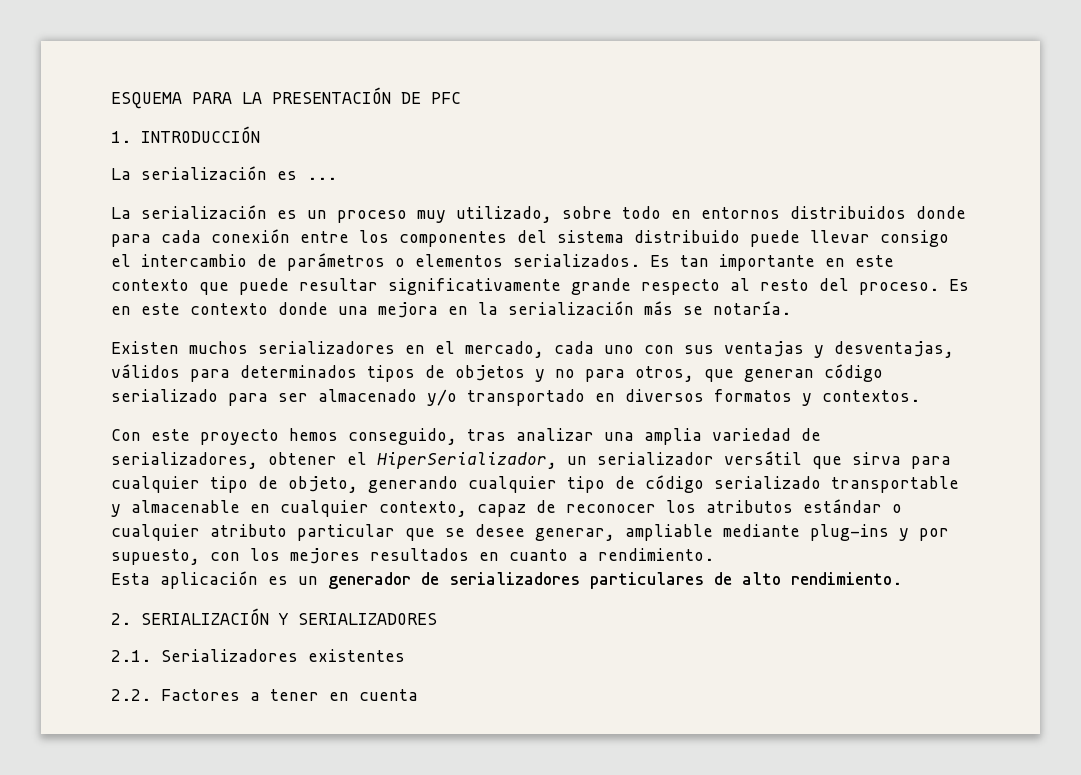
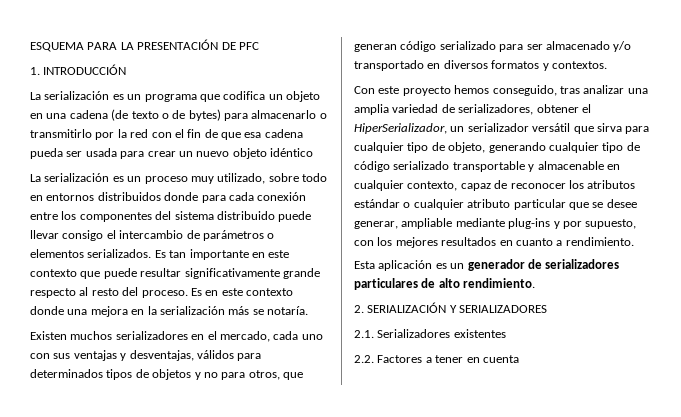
- La serialización es ...
+ La serialización es un programa que codifica un objeto en una cadena (de texto o de bytes) para almacenarlo o transmitirlo por la red con el fin de que esa cadena pueda ser usada para crear un nuevo objeto idéntico

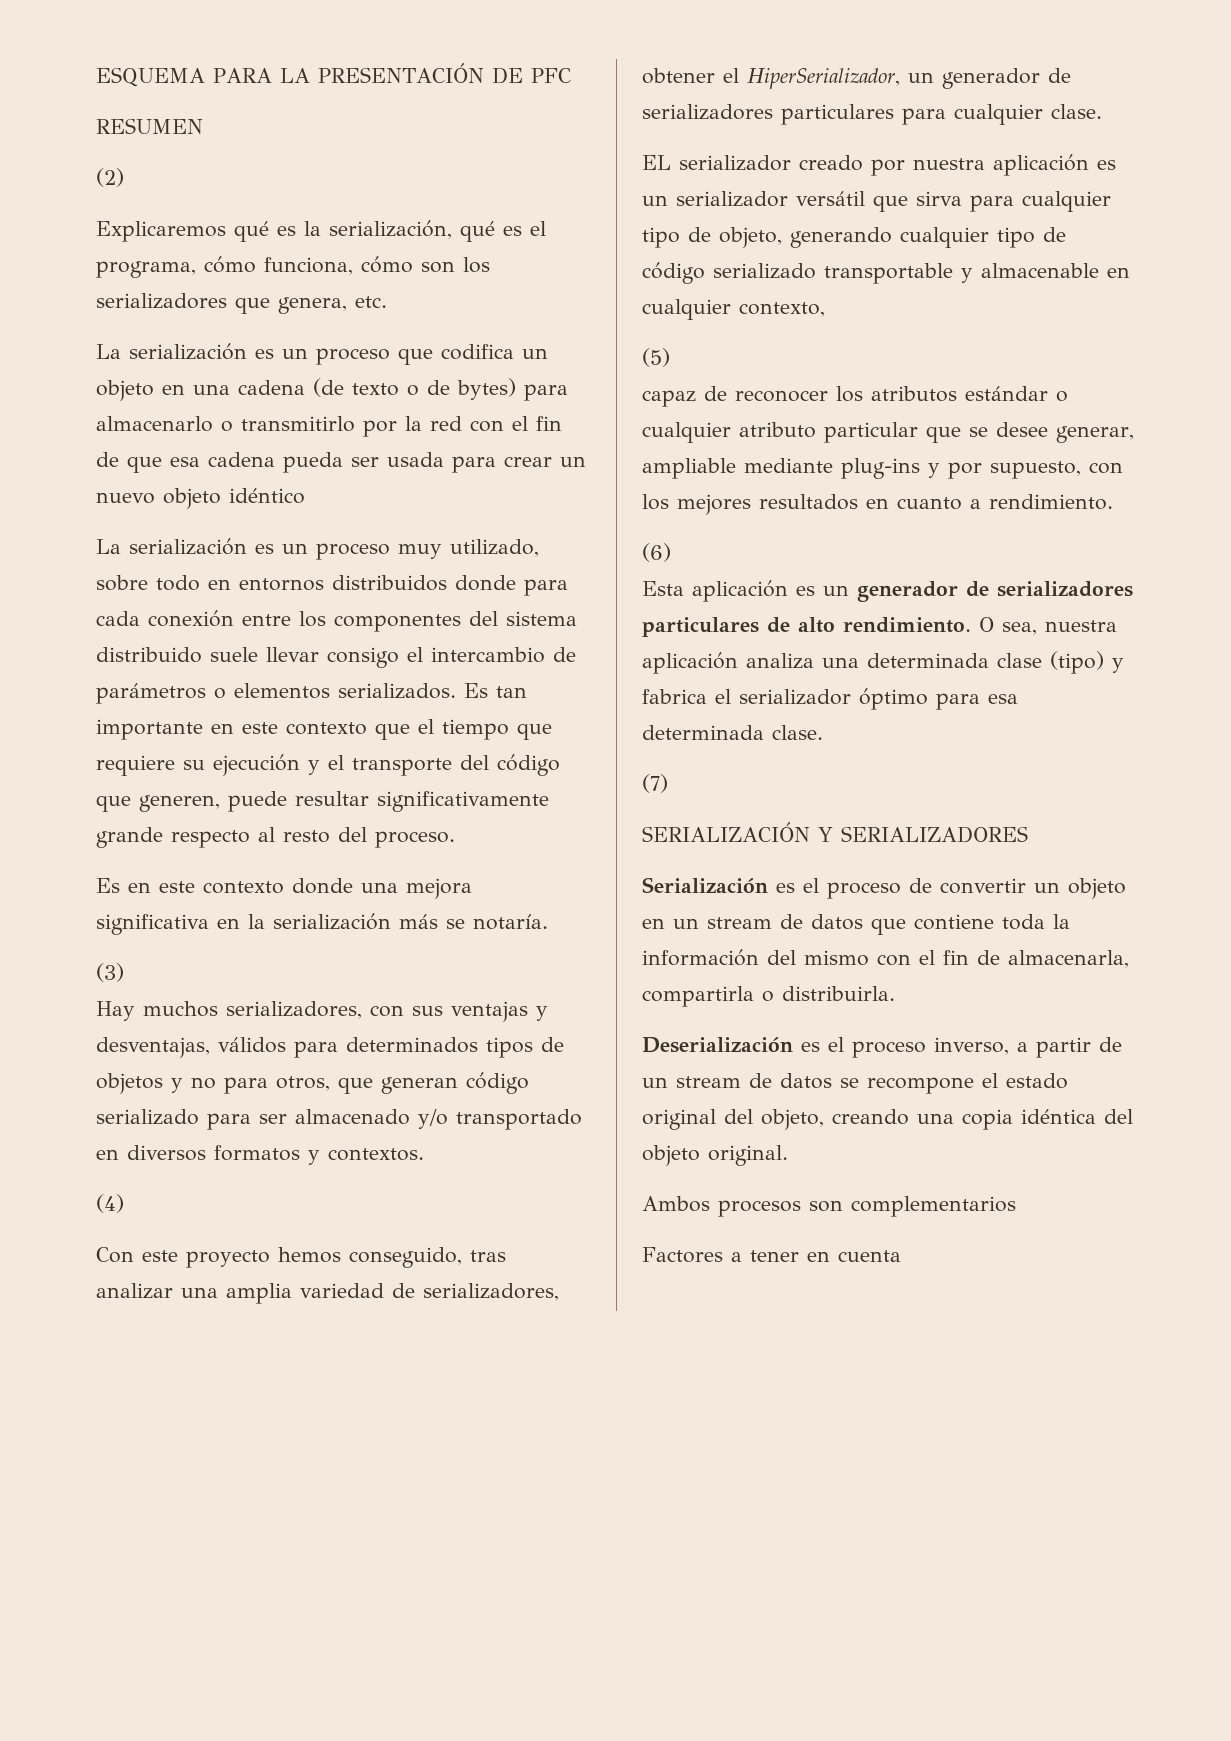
- 1. INTRODUCCIÓN
- La serialización es un programa que codifica un objeto en una cadena (de texto o de bytes) para almacenarlo o transmitirlo por la red con el fin de que esa cadena pueda ser usada para crear un nuevo objeto idéntico
+ RESUMEN
+ (2)
+ Explicaremos qué es la serialización, qué es el programa, cómo funciona, cómo son los serializadores que genera, etc.
+ La serialización es un proceso que codifica un objeto en una cadena (de texto o de bytes) para almacenarlo o transmitirlo por la red con el fin de que esa cadena pueda ser usada para crear un nuevo objeto idéntico
- La serialización es un proceso muy utilizado, sobre todo en entornos distribuidos donde para cada conexión entre los componentes del sistema distribuido puede llevar consigo el intercambio de parámetros o elementos serializados.
+ La serialización es un proceso muy utilizado, sobre todo en entornos distribuidos donde para cada conexión entre los componentes del sistema distribuido suele llevar consigo el intercambio de parámetros o elementos serializados.
- Es tan importante en este contexto que puede resultar significativamente grande respecto al resto del proceso. Es en este contexto donde una mejora en la serialización más se notaría.
+ Es tan importante en este contexto que el tiempo que requiere su ejecución y el transporte del código que generen, puede resultar significativamente grande respecto al resto del proceso.
+ Es en este contexto donde una mejora significativa en la serialización más se notaría.
- Existen muchos serializadores en el mercado, cada uno con sus ventajas y desventajas, válidos para determinados tipos de objetos y no para otros, que generan código serializado para ser almacenado y/o transportado en diversos formatos y contextos.
+ (3)
+ Hay muchos serializadores, con sus ventajas y desventajas, válidos para determinados tipos de objetos y no para otros, que generan código serializado para ser almacenado y/o transportado en diversos formatos y contextos.
+ (4)
- Con este proyecto hemos conseguido, tras analizar una amplia variedad de serializadores, obtener el HiperSerializador, un serializador versátil que sirva para cualquier tipo de objeto, generando cualquier tipo de código serializado transportable y almacenable en cualquier contexto, capaz de reconocer los atributos estándar o cualquier atributo particular que se desee generar, ampliable mediante plug-ins y por supuesto, con los mejores resultados en cuanto a rendimiento.
+ Con este proyecto hemos conseguido, tras analizar una amplia variedad de serializadores, obtener el HiperSerializador, un generador de serializadores particulares para cualquier clase.
+ EL serializador creado por nuestra aplicación es un serializador versátil que sirva para cualquier tipo de objeto, generando cualquier tipo de código serializado transportable y almacenable en cualquier contexto,
+ (5)
+ capaz de reconocer los atributos estándar o cualquier atributo particular que se desee generar, ampliable mediante plug-ins y por supuesto, con los mejores resultados en cuanto a rendimiento.
+ (6)
- Esta aplicación es un generador de serializadores particulares de alto rendimiento.
- 2. SERIALIZACIÓN Y SERIALIZADORES
- 2.1. Serializadores existentes
- 2.2. Factores a tener en cuenta
+ Esta aplicación es un generador de serializadores particulares de alto rendimiento. O sea, nuestra aplicación analiza una determinada clase (tipo) y fabrica el serializador óptimo para esa determinada clase.
+ (7)
+ SERIALIZACIÓN Y SERIALIZADORES
+ Serialización es el proceso de convertir un objeto en un stream de datos que contiene toda la información del mismo con el fin de almacenarla, compartirla o distribuirla.
+ Deserialización es el proceso inverso, a partir de un stream de datos se recompone el estado original del objeto, creando una copia idéntica del objeto original.
+ Ambos procesos son complementarios
+ Factores a tener en cuenta

